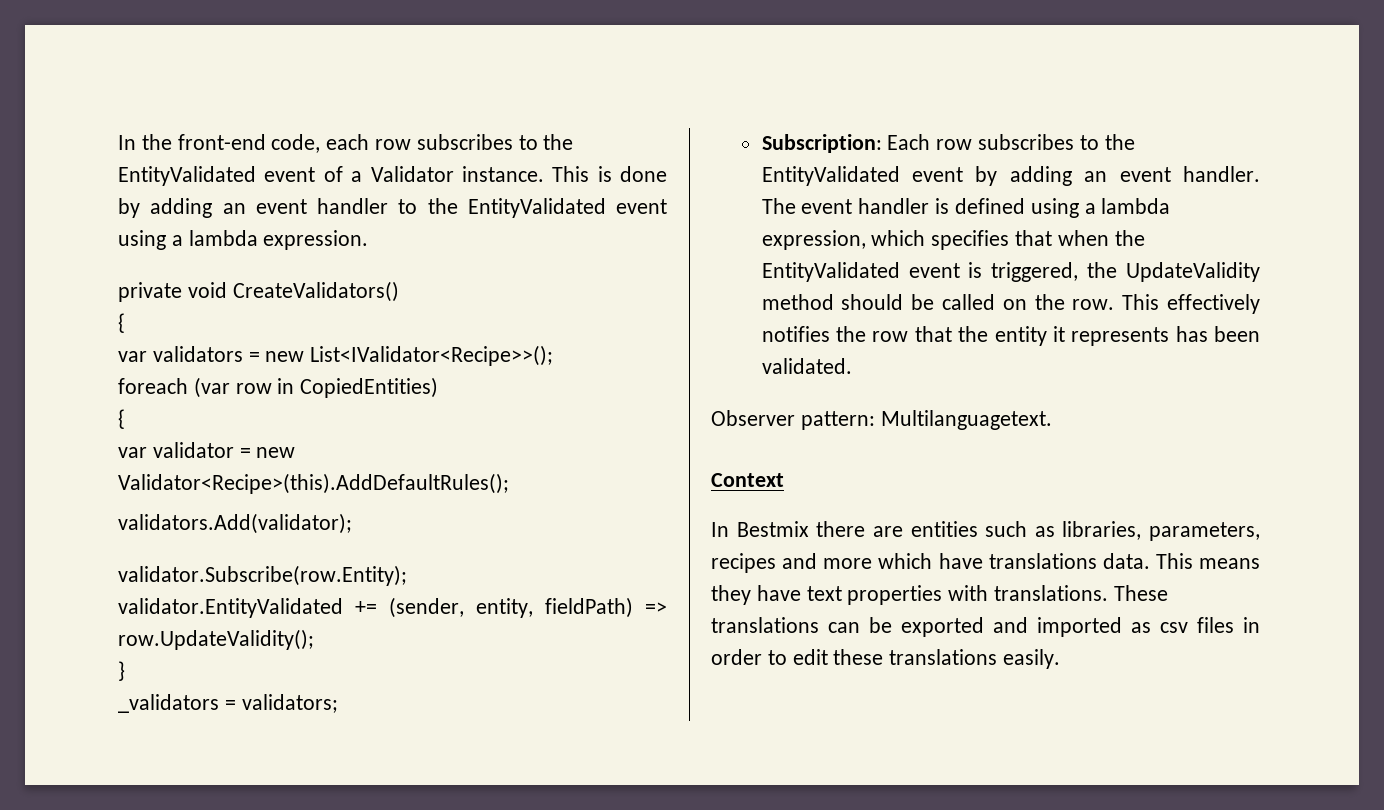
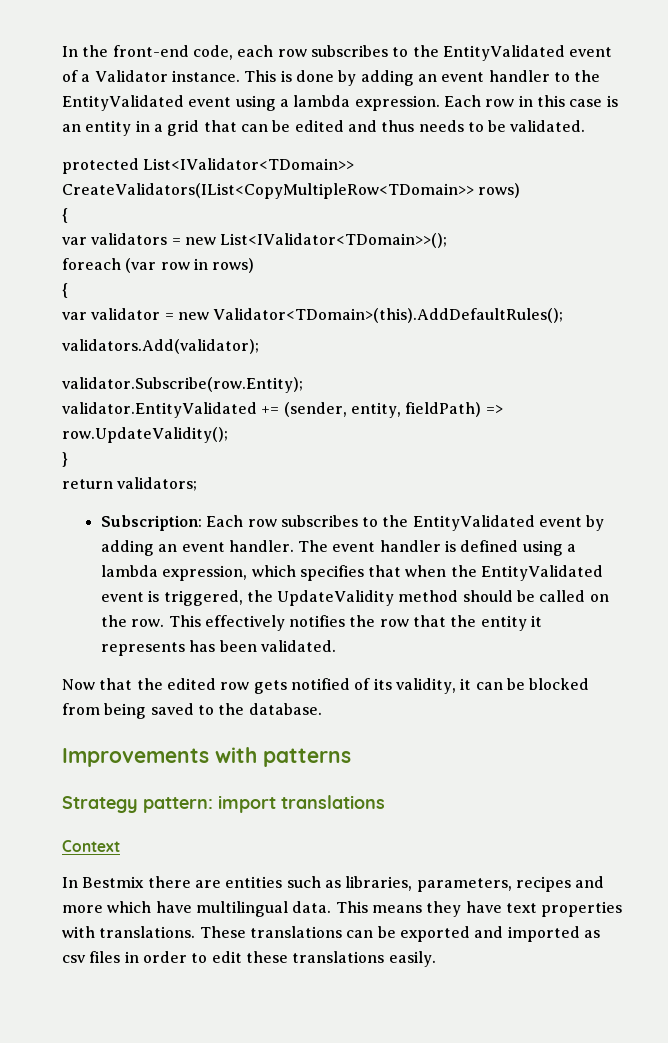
- This is done by adding an event handler to the EntityValidated event using a lambda expression.
- private void CreateValidators()
+ This is done by adding an event handler to the EntityValidated event using a lambda expression. Each row in this case is an entity in a grid that can be edited and thus needs to be validated.
+ protected List<IValidator<TDomain>> CreateValidators(IList<CopyMultipleRow<TDomain>> rows)
- var validators = new List<IValidator<Recipe>>();
+ var validators = new List<IValidator<TDomain>>();
- foreach (var row in CopiedEntities)
+ foreach (var row in rows)
- var validator = new Validator<Recipe>(this).AddDefaultRules();
+ var validator = new Validator<TDomain>(this).AddDefaultRules();
- _validators = validators;
+ return validators;
- Observer pattern: Multilanguagetext.
+ Now that the edited row gets notified of its validity, it can be blocked from being saved to the database.
+ Improvements with patterns
+ Strategy pattern: import translations
- In Bestmix there are entities such as libraries, parameters, recipes and more which have translations data.
+ In Bestmix there are entities such as libraries, parameters, recipes and more which have multilingual data.

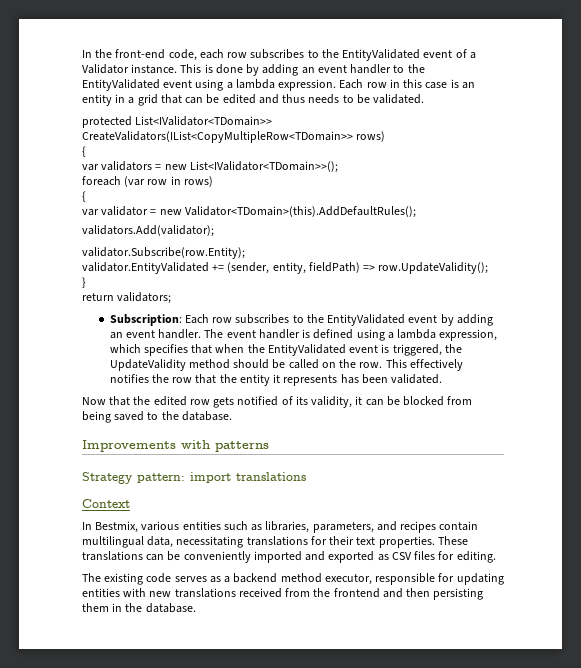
- In Bestmix there are entities such as libraries, parameters, recipes and more which have multilingual data. This means they have text properties with translations. These translations can be exported and imported as csv files in order to edit these translations easily.
+ In Bestmix, various entities such as libraries, parameters, and recipes contain multilingual data, necessitating translations for their text properties. These translations can be conveniently imported and exported as CSV files for editing.
+ The existing code serves as a backend method executor, responsible for updating entities with new translations received from the frontend and then persisting them in the database.

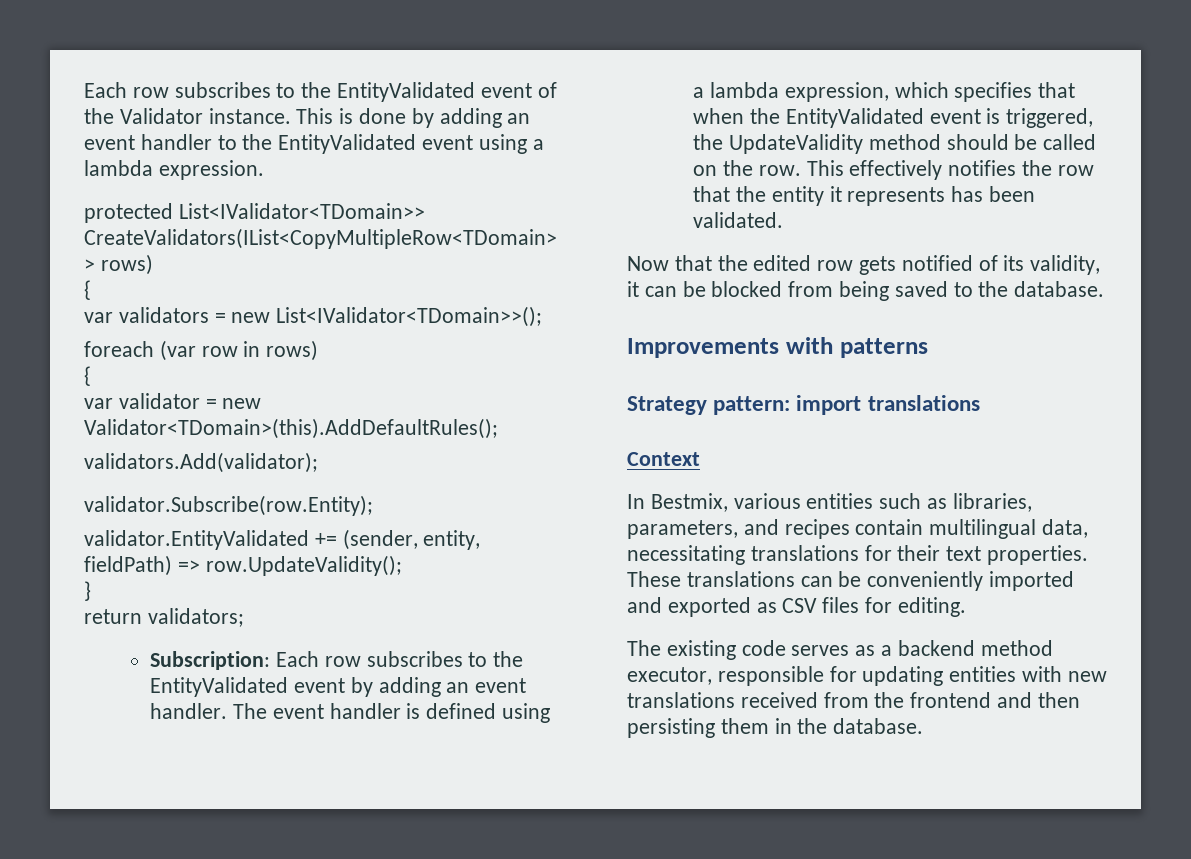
- In the front-end code, each row subscribes to the EntityValidated event of a Validator instance.
+ Each row subscribes to the EntityValidated event of the Validator instance.
- Each row in this case is an entity in a grid that can be edited and thus needs to be validated.

